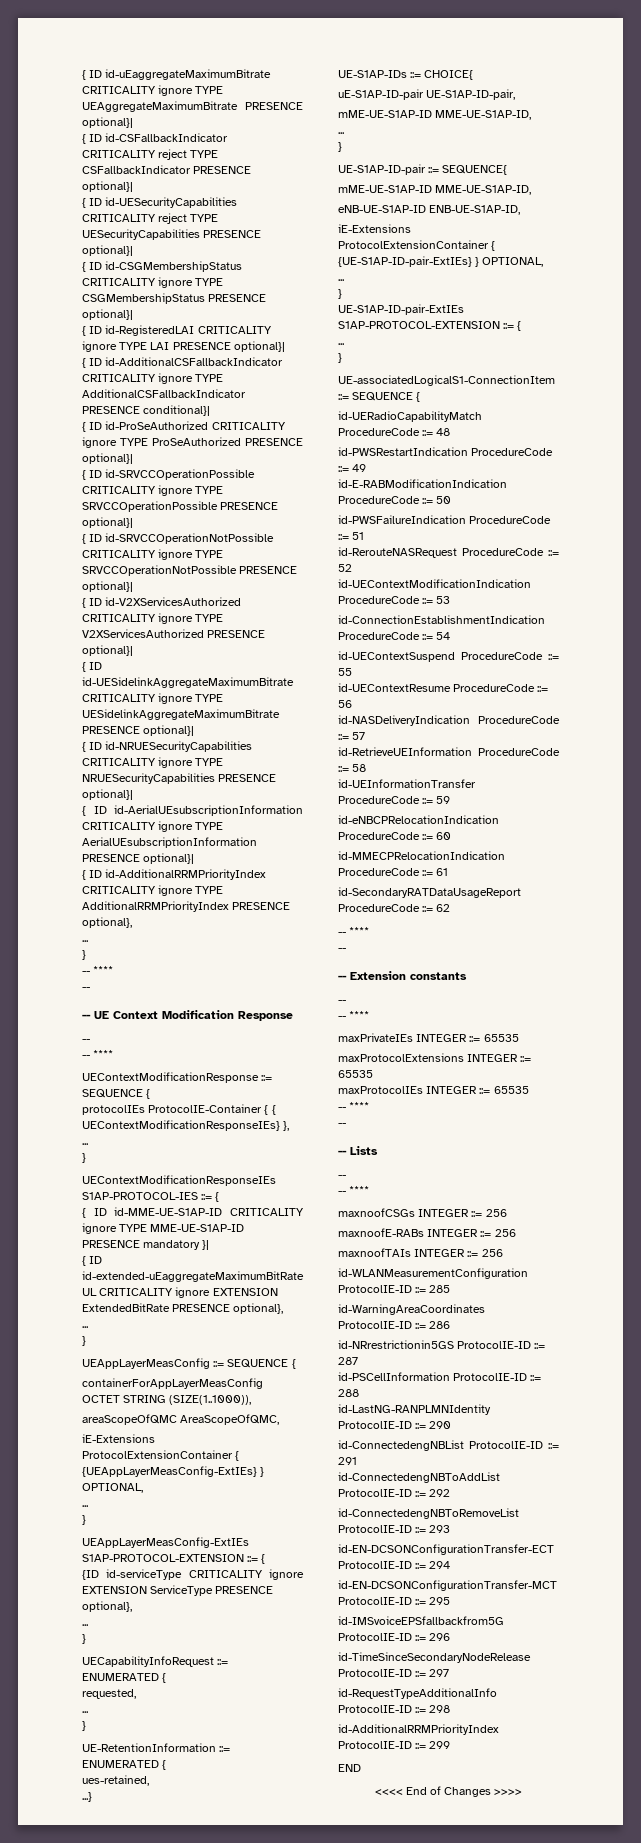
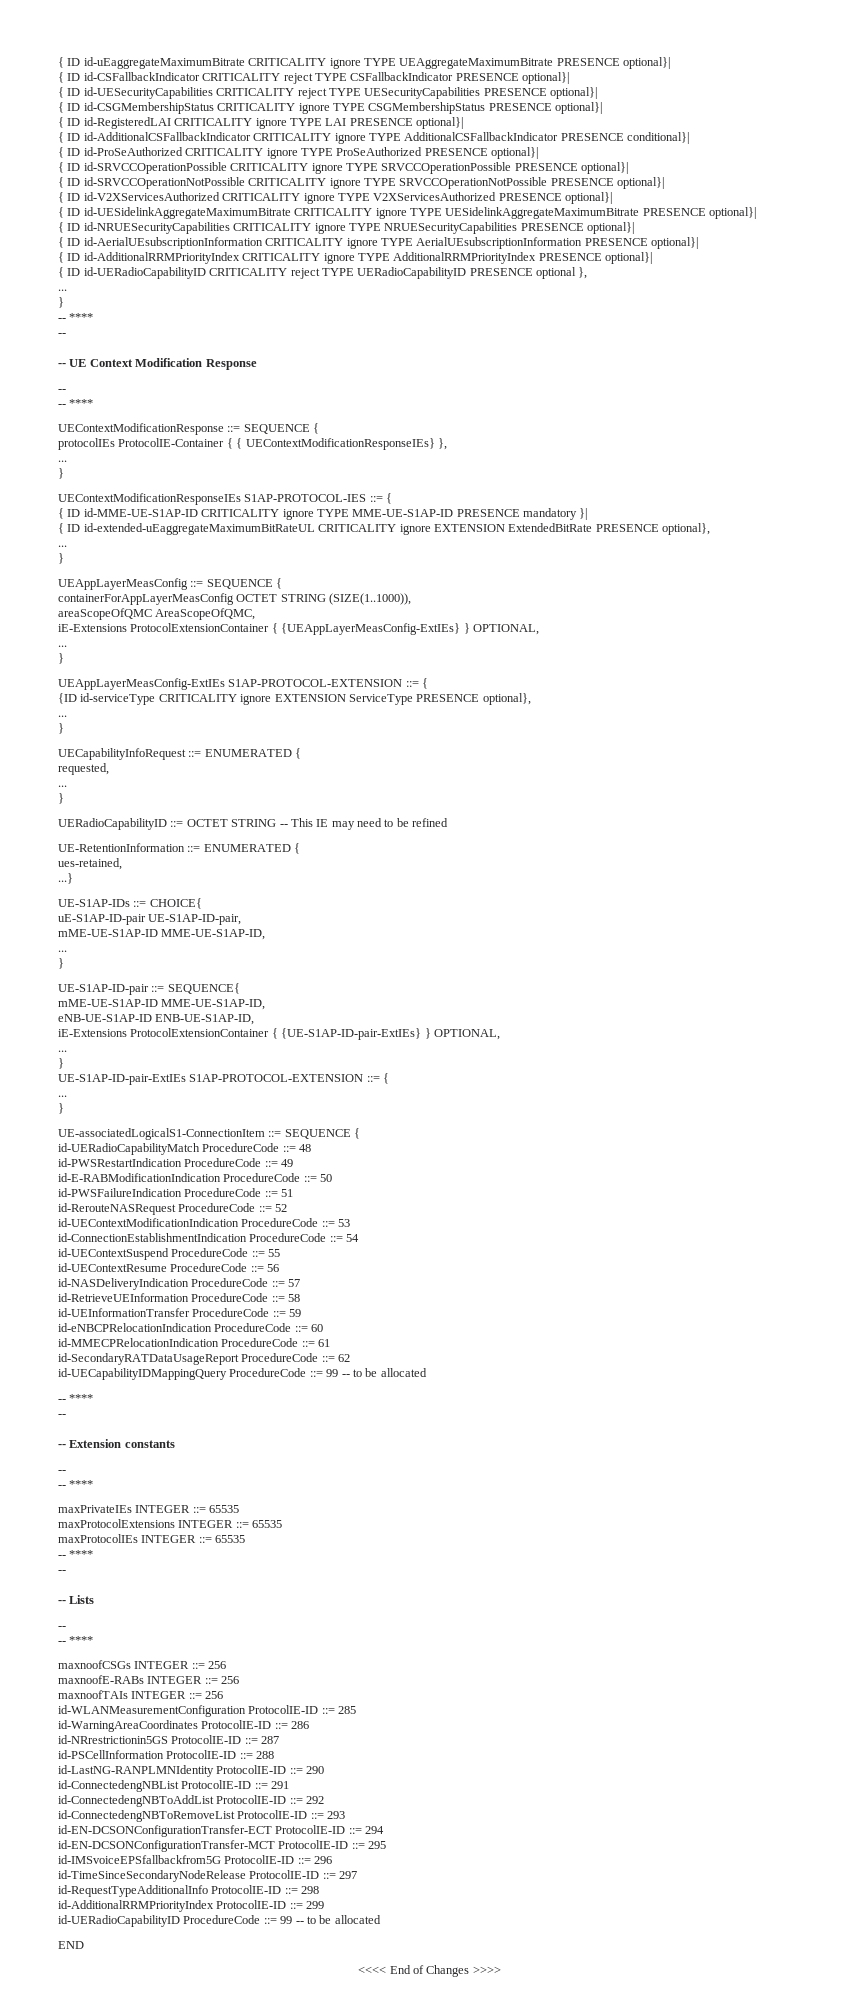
- { ID id-AdditionalRRMPriorityIndex CRITICALITY ignore TYPE AdditionalRRMPriorityIndex PRESENCE optional},
+ { ID id-AdditionalRRMPriorityIndex CRITICALITY ignore TYPE AdditionalRRMPriorityIndex PRESENCE optional}|
+ { ID id-UERadioCapabilityID CRITICALITY reject TYPE UERadioCapabilityID PRESENCE optional },
+ UERadioCapabilityID ::= OCTET STRING -- This IE may need to be refined
+ id-UECapabilityIDMappingQuery ProcedureCode ::= 99 -- to be allocated
+ id-UERadioCapabilityID ProcedureCode ::= 99 -- to be allocated

